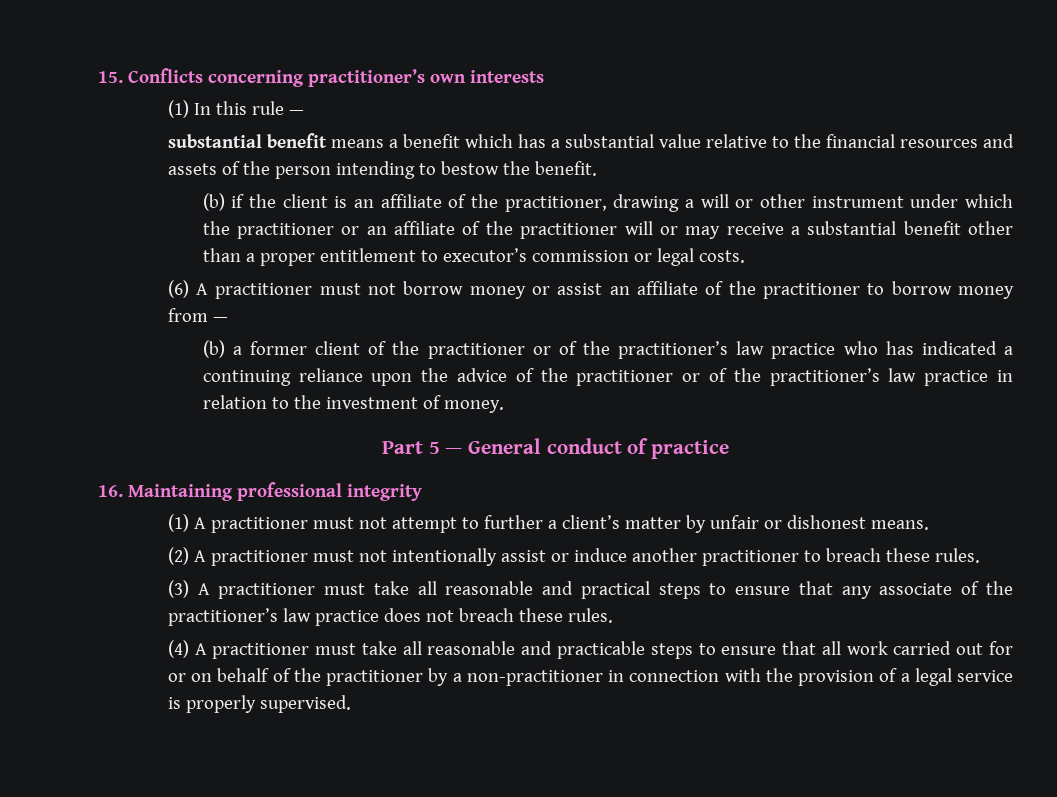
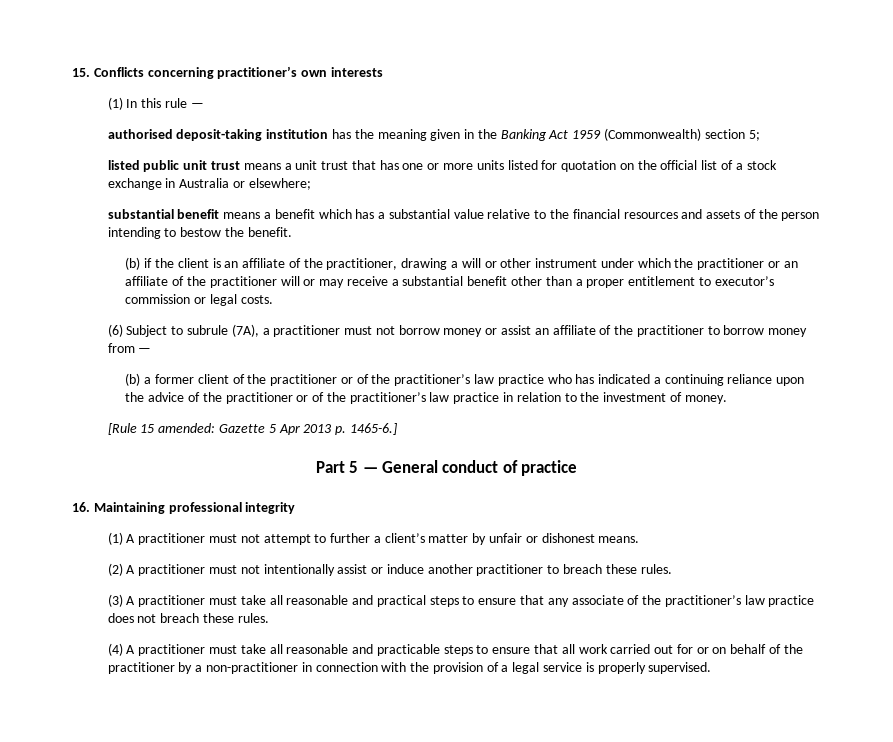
+ authorised deposit-taking institution has the meaning given in the Banking Act 1959 (Commonwealth) section 5;
+ listed public unit trust means a unit trust that has one or more units listed for quotation on the official list of a stock exchange in Australia or elsewhere;
- (6) A practitioner must not borrow money or assist an affiliate of the practitioner to borrow money from —
+ (6) Subject to subrule (7A), a practitioner must not borrow money or assist an affiliate of the practitioner to borrow money from —
+ [Rule 15 amended: Gazette 5 Apr 2013 p. 1465-6.]

